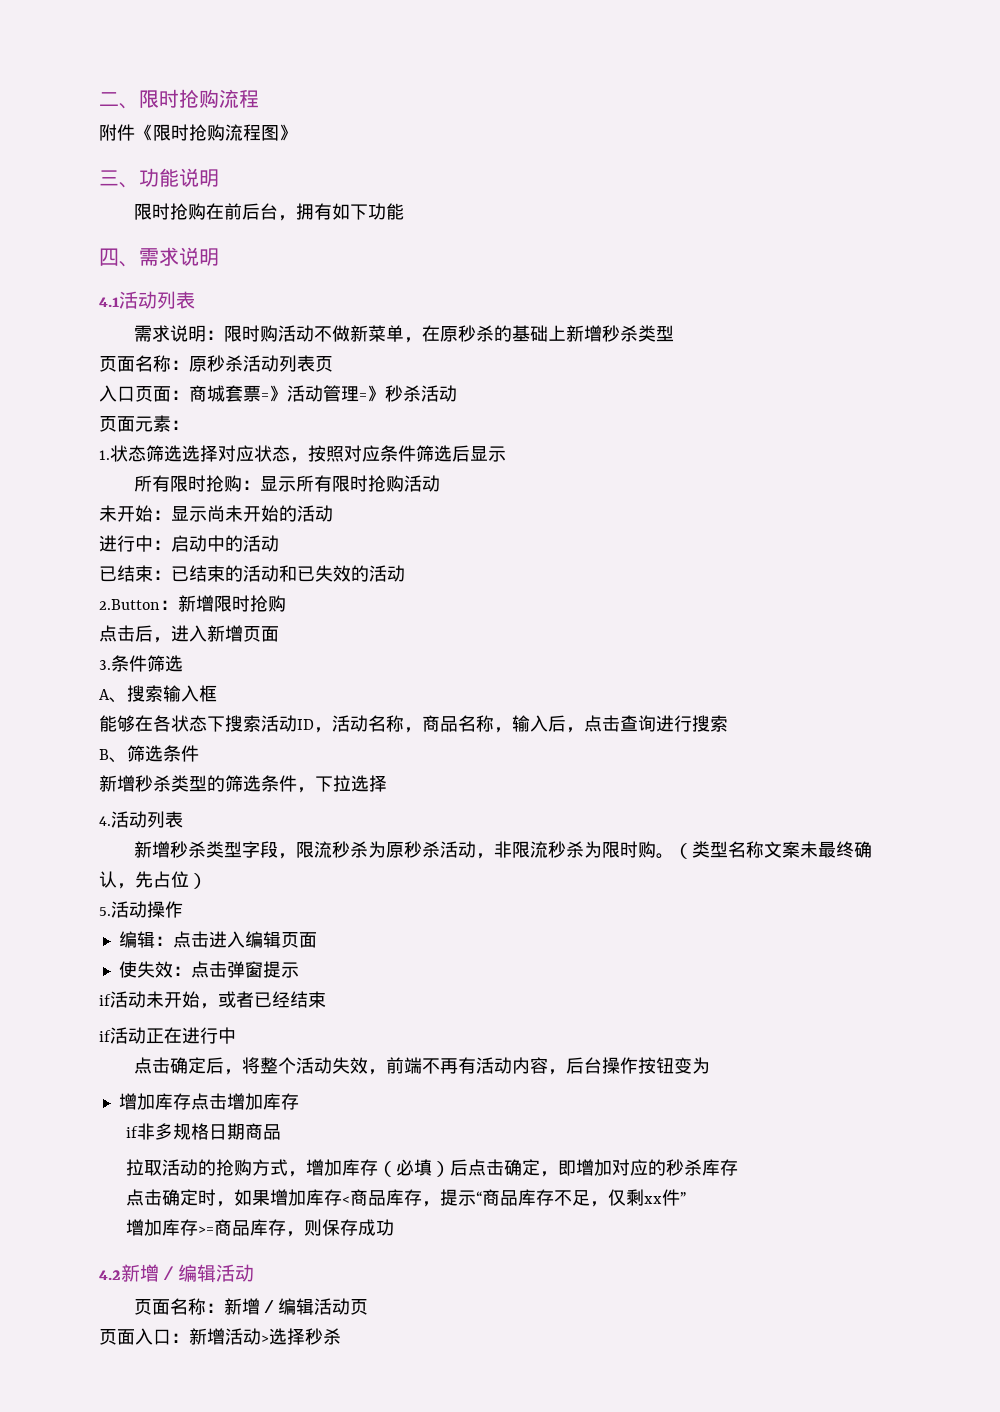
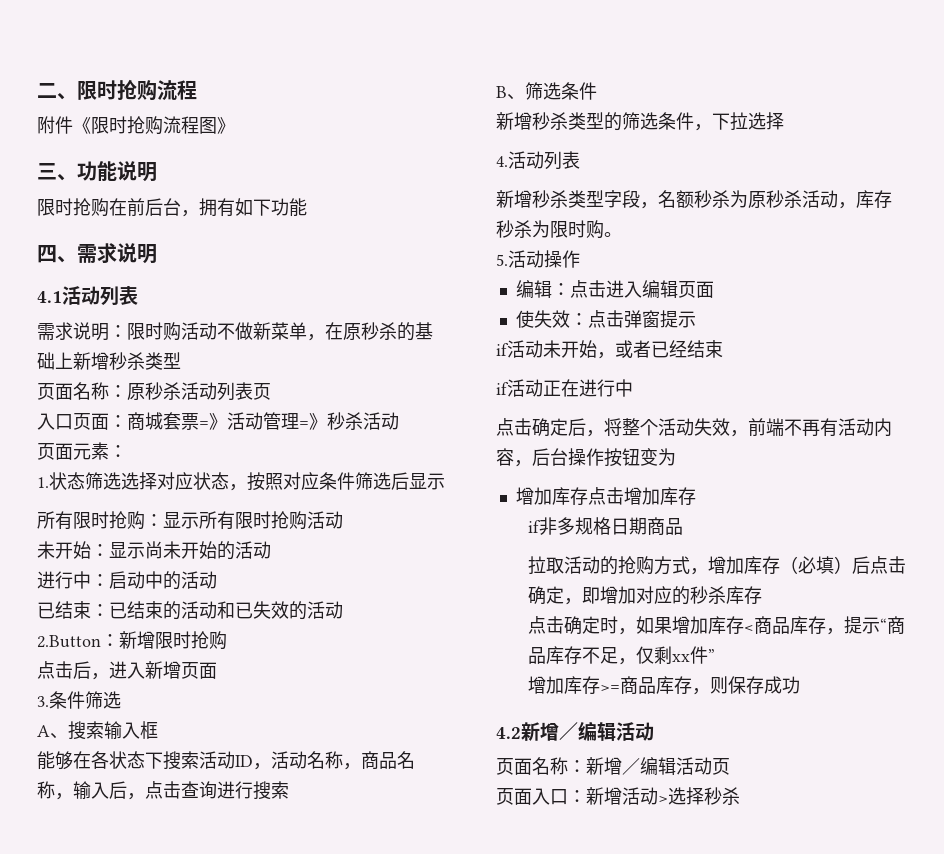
- 新增秒杀类型字段，限流秒杀为原秒杀活动，非限流秒杀为限时购。（类型名称文案未最终确认，先占位）
+ 新增秒杀类型字段，名额秒杀为原秒杀活动，库存秒杀为限时购。

